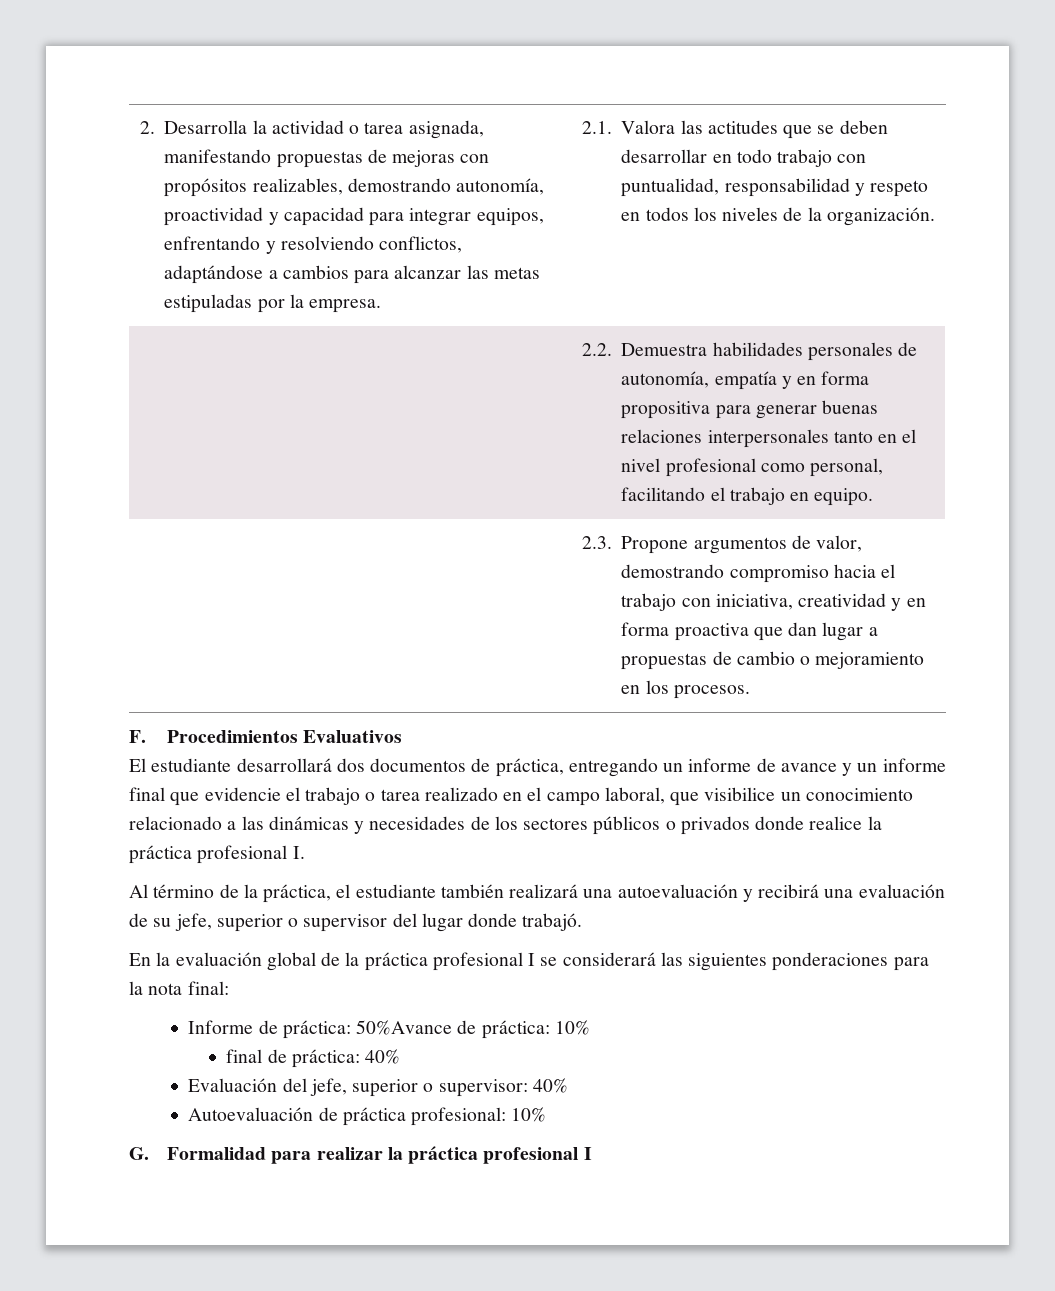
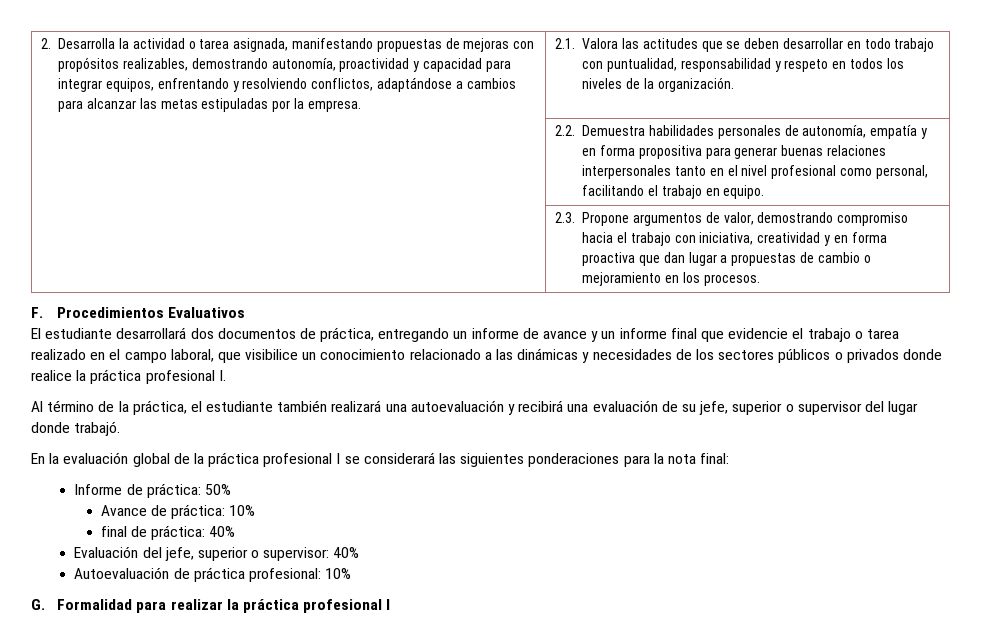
- Informe de práctica: 50%Avance de práctica: 10%
+ Informe de práctica: 50%
+ Avance de práctica: 10%

